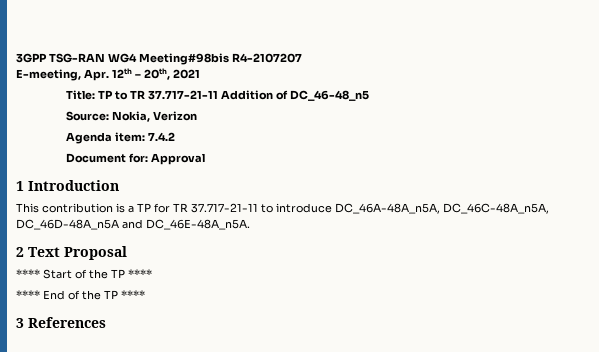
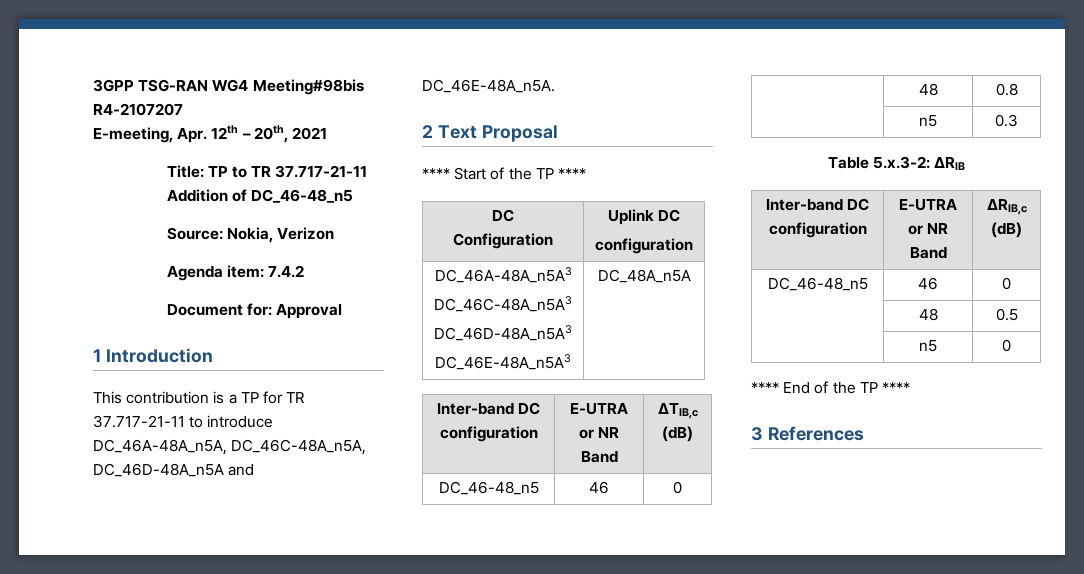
  **** Start of the TP ****
+ DC
+ Configuration | Uplink DC
+ configuration
+ DC_46A-48A_n5A3
+ DC_46C-48A_n5A3
+ DC_46D-48A_n5A3
+ DC_46E-48A_n5A3 | DC_48A_n5A
+ Inter-band DC configuration | E-UTRA or NR Band | ΔTIB,c (dB)
+ DC_46-48_n5 | 46 | 0
+ | 48 | 0.8
+ | n5 | 0.3
+ Table 5.x.3-2: ΔRIB
+ Inter-band DC configuration | E-UTRA or NR Band | ΔRIB,c (dB)
+ DC_46-48_n5 | 46 | 0
+ | 48 | 0.5
+ | n5 | 0

